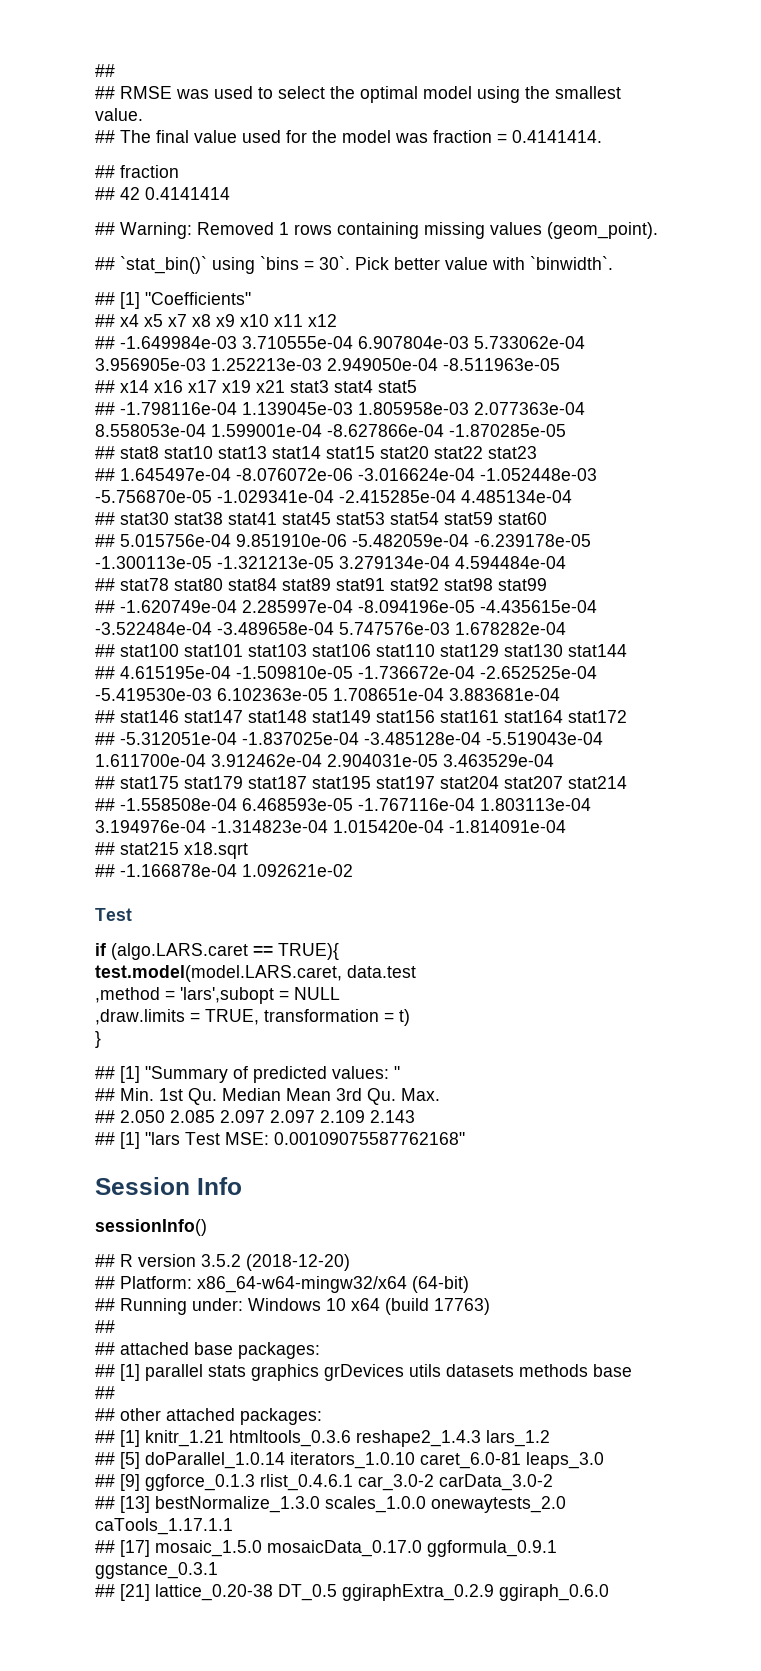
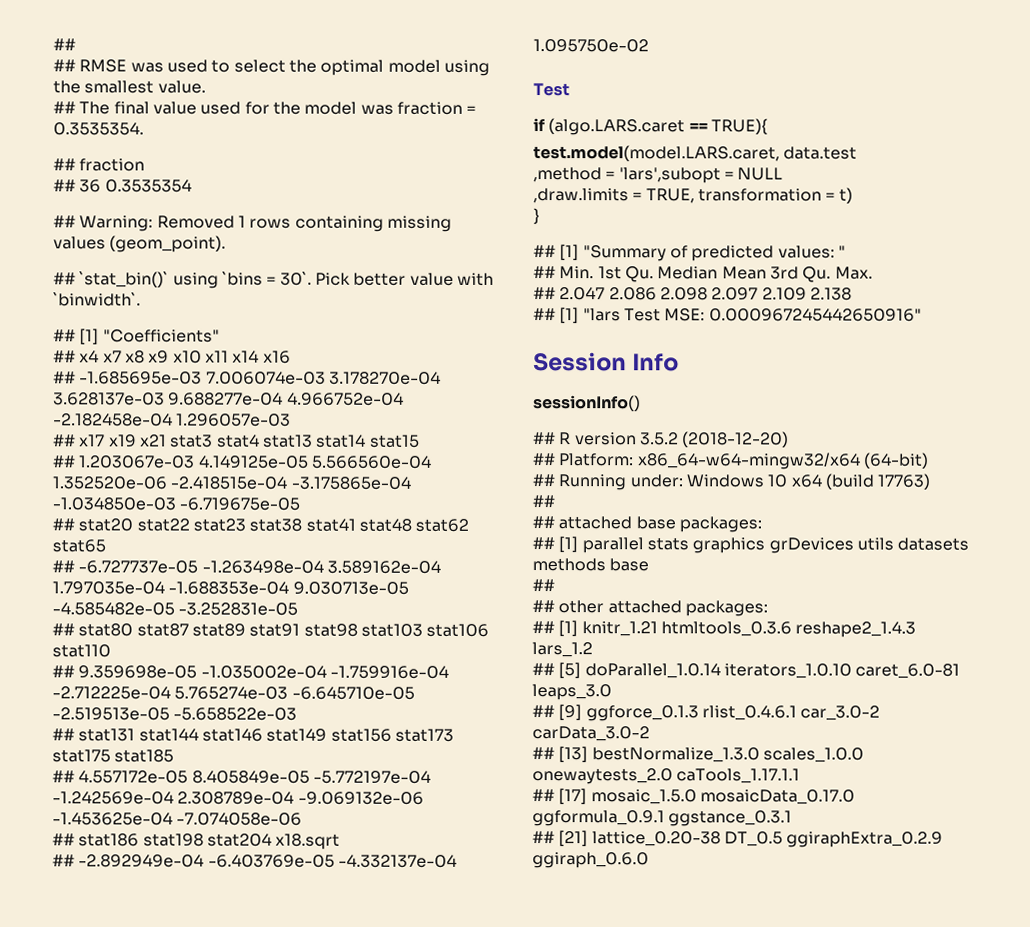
- ## The final value used for the model was fraction = 0.4141414.
+ ## The final value used for the model was fraction = 0.3535354.
- ## 42 0.4141414
+ ## 36 0.3535354
- ## x4 x5 x7 x8 x9 x10 x11 x12
- ## -1.649984e-03 3.710555e-04 6.907804e-03 5.733062e-04 3.956905e-03 1.252213e-03 2.949050e-04 -8.511963e-05
- ## x14 x16 x17 x19 x21 stat3 stat4 stat5
- ## -1.798116e-04 1.139045e-03 1.805958e-03 2.077363e-04 8.558053e-04 1.599001e-04 -8.627866e-04 -1.870285e-05
- ## stat8 stat10 stat13 stat14 stat15 stat20 stat22 stat23
- ## 1.645497e-04 -8.076072e-06 -3.016624e-04 -1.052448e-03 -5.756870e-05 -1.029341e-04 -2.415285e-04 4.485134e-04
- ## stat30 stat38 stat41 stat45 stat53 stat54 stat59 stat60
- ## 5.015756e-04 9.851910e-06 -5.482059e-04 -6.239178e-05 -1.300113e-05 -1.321213e-05 3.279134e-04 4.594484e-04
- ## stat78 stat80 stat84 stat89 stat91 stat92 stat98 stat99
- ## -1.620749e-04 2.285997e-04 -8.094196e-05 -4.435615e-04 -3.522484e-04 -3.489658e-04 5.747576e-03 1.678282e-04
- ## stat100 stat101 stat103 stat106 stat110 stat129 stat130 stat144
- ## 4.615195e-04 -1.509810e-05 -1.736672e-04 -2.652525e-04 -5.419530e-03 6.102363e-05 1.708651e-04 3.883681e-04
- ## stat146 stat147 stat148 stat149 stat156 stat161 stat164 stat172
- ## -5.312051e-04 -1.837025e-04 -3.485128e-04 -5.519043e-04 1.611700e-04 3.912462e-04 2.904031e-05 3.463529e-04
- ## stat175 stat179 stat187 stat195 stat197 stat204 stat207 stat214
- ## -1.558508e-04 6.468593e-05 -1.767116e-04 1.803113e-04 3.194976e-04 -1.314823e-04 1.015420e-04 -1.814091e-04
- ## stat215 x18.sqrt
- ## -1.166878e-04 1.092621e-02
+ ## x4 x7 x8 x9 x10 x11 x14 x16
+ ## -1.685695e-03 7.006074e-03 3.178270e-04 3.628137e-03 9.688277e-04 4.966752e-04 -2.182458e-04 1.296057e-03
+ ## x17 x19 x21 stat3 stat4 stat13 stat14 stat15
+ ## 1.203067e-03 4.149125e-05 5.566560e-04 1.352520e-06 -2.418515e-04 -3.175865e-04 -1.034850e-03 -6.719675e-05
+ ## stat20 stat22 stat23 stat38 stat41 stat48 stat62 stat65
+ ## -6.727737e-05 -1.263498e-04 3.589162e-04 1.797035e-04 -1.688353e-04 9.030713e-05 -4.585482e-05 -3.252831e-05
+ ## stat80 stat87 stat89 stat91 stat98 stat103 stat106 stat110
+ ## 9.359698e-05 -1.035002e-04 -1.759916e-04 -2.712225e-04 5.765274e-03 -6.645710e-05 -2.519513e-05 -5.658522e-03
+ ## stat131 stat144 stat146 stat149 stat156 stat173 stat175 stat185
+ ## 4.557172e-05 8.405849e-05 -5.772197e-04 -1.242569e-04 2.308789e-04 -9.069132e-06 -1.453625e-04 -7.074058e-06
+ ## stat186 stat198 stat204 x18.sqrt
+ ## -2.892949e-04 -6.403769e-05 -4.332137e-04 1.095750e-02
- ## 2.050 2.085 2.097 2.097 2.109 2.143
+ ## 2.047 2.086 2.098 2.097 2.109 2.138
- ## [1] "lars Test MSE: 0.00109075587762168"
+ ## [1] "lars Test MSE: 0.000967245442650916"

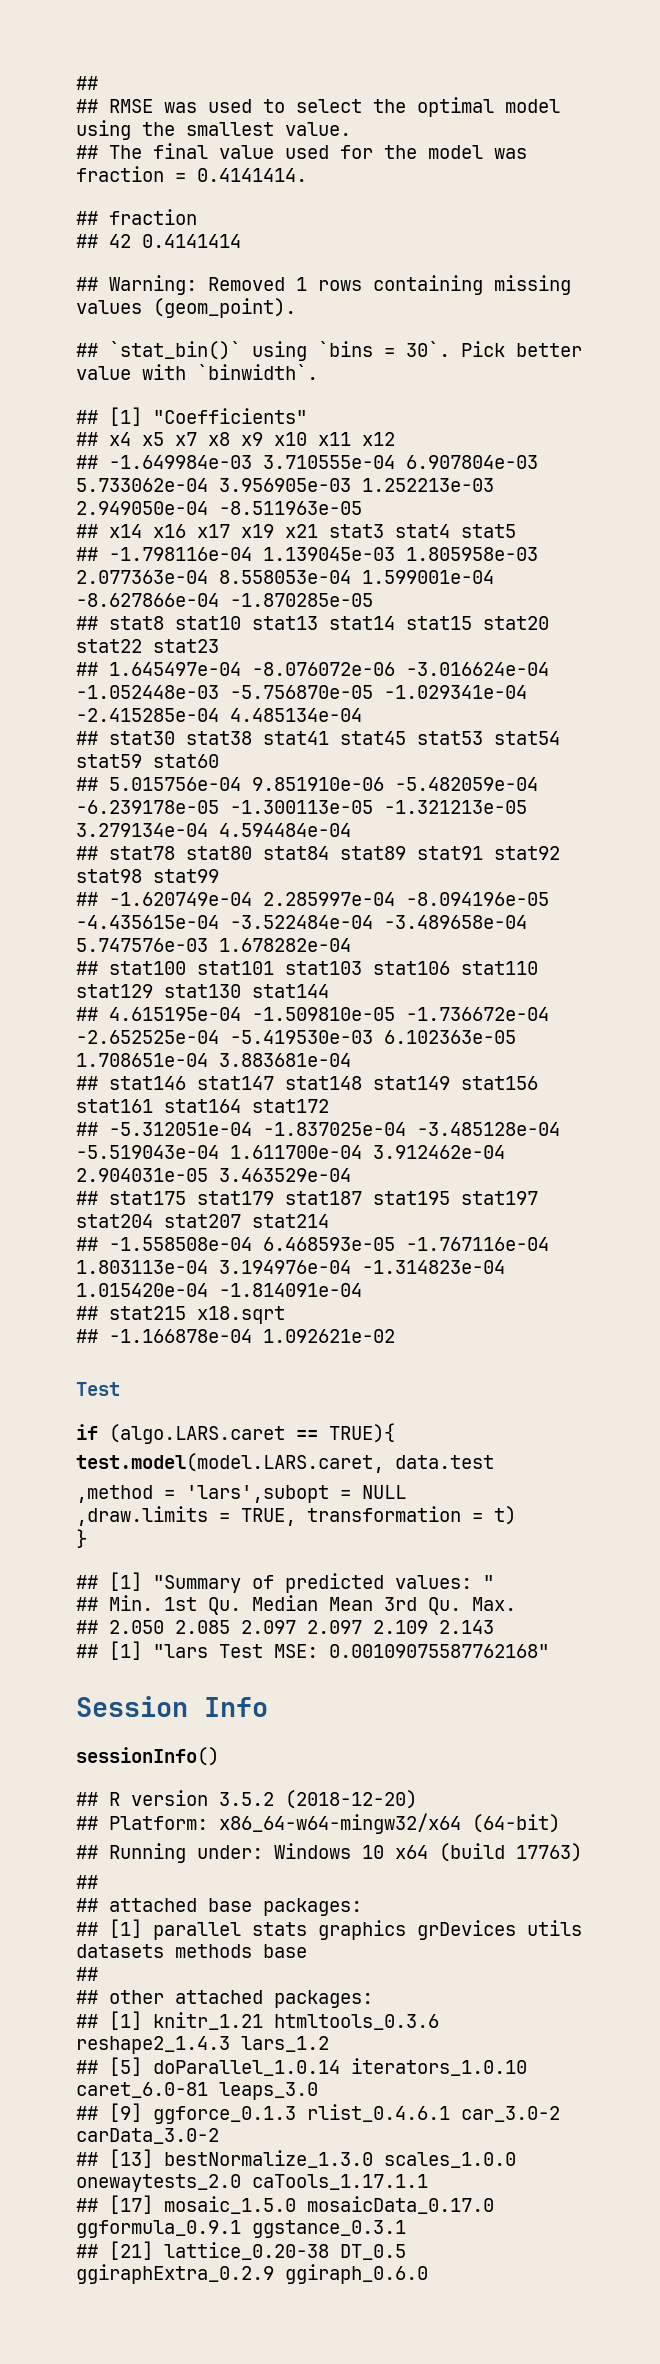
- ## The final value used for the model was fraction = 0.3535354.
+ ## The final value used for the model was fraction = 0.4141414.
- ## 36 0.3535354
+ ## 42 0.4141414
- ## x4 x7 x8 x9 x10 x11 x14 x16
- ## -1.685695e-03 7.006074e-03 3.178270e-04 3.628137e-03 9.688277e-04 4.966752e-04 -2.182458e-04 1.296057e-03
- ## x17 x19 x21 stat3 stat4 stat13 stat14 stat15
- ## 1.203067e-03 4.149125e-05 5.566560e-04 1.352520e-06 -2.418515e-04 -3.175865e-04 -1.034850e-03 -6.719675e-05
- ## stat20 stat22 stat23 stat38 stat41 stat48 stat62 stat65
- ## -6.727737e-05 -1.263498e-04 3.589162e-04 1.797035e-04 -1.688353e-04 9.030713e-05 -4.585482e-05 -3.252831e-05
- ## stat80 stat87 stat89 stat91 stat98 stat103 stat106 stat110
- ## 9.359698e-05 -1.035002e-04 -1.759916e-04 -2.712225e-04 5.765274e-03 -6.645710e-05 -2.519513e-05 -5.658522e-03
- ## stat131 stat144 stat146 stat149 stat156 stat173 stat175 stat185
- ## 4.557172e-05 8.405849e-05 -5.772197e-04 -1.242569e-04 2.308789e-04 -9.069132e-06 -1.453625e-04 -7.074058e-06
- ## stat186 stat198 stat204 x18.sqrt
- ## -2.892949e-04 -6.403769e-05 -4.332137e-04 1.095750e-02
+ ## x4 x5 x7 x8 x9 x10 x11 x12
+ ## -1.649984e-03 3.710555e-04 6.907804e-03 5.733062e-04 3.956905e-03 1.252213e-03 2.949050e-04 -8.511963e-05
+ ## x14 x16 x17 x19 x21 stat3 stat4 stat5
+ ## -1.798116e-04 1.139045e-03 1.805958e-03 2.077363e-04 8.558053e-04 1.599001e-04 -8.627866e-04 -1.870285e-05
+ ## stat8 stat10 stat13 stat14 stat15 stat20 stat22 stat23
+ ## 1.645497e-04 -8.076072e-06 -3.016624e-04 -1.052448e-03 -5.756870e-05 -1.029341e-04 -2.415285e-04 4.485134e-04
+ ## stat30 stat38 stat41 stat45 stat53 stat54 stat59 stat60
+ ## 5.015756e-04 9.851910e-06 -5.482059e-04 -6.239178e-05 -1.300113e-05 -1.321213e-05 3.279134e-04 4.594484e-04
+ ## stat78 stat80 stat84 stat89 stat91 stat92 stat98 stat99
+ ## -1.620749e-04 2.285997e-04 -8.094196e-05 -4.435615e-04 -3.522484e-04 -3.489658e-04 5.747576e-03 1.678282e-04
+ ## stat100 stat101 stat103 stat106 stat110 stat129 stat130 stat144
+ ## 4.615195e-04 -1.509810e-05 -1.736672e-04 -2.652525e-04 -5.419530e-03 6.102363e-05 1.708651e-04 3.883681e-04
+ ## stat146 stat147 stat148 stat149 stat156 stat161 stat164 stat172
+ ## -5.312051e-04 -1.837025e-04 -3.485128e-04 -5.519043e-04 1.611700e-04 3.912462e-04 2.904031e-05 3.463529e-04
+ ## stat175 stat179 stat187 stat195 stat197 stat204 stat207 stat214
+ ## -1.558508e-04 6.468593e-05 -1.767116e-04 1.803113e-04 3.194976e-04 -1.314823e-04 1.015420e-04 -1.814091e-04
+ ## stat215 x18.sqrt
+ ## -1.166878e-04 1.092621e-02
- ## 2.047 2.086 2.098 2.097 2.109 2.138
+ ## 2.050 2.085 2.097 2.097 2.109 2.143
- ## [1] "lars Test MSE: 0.000967245442650916"
+ ## [1] "lars Test MSE: 0.00109075587762168"

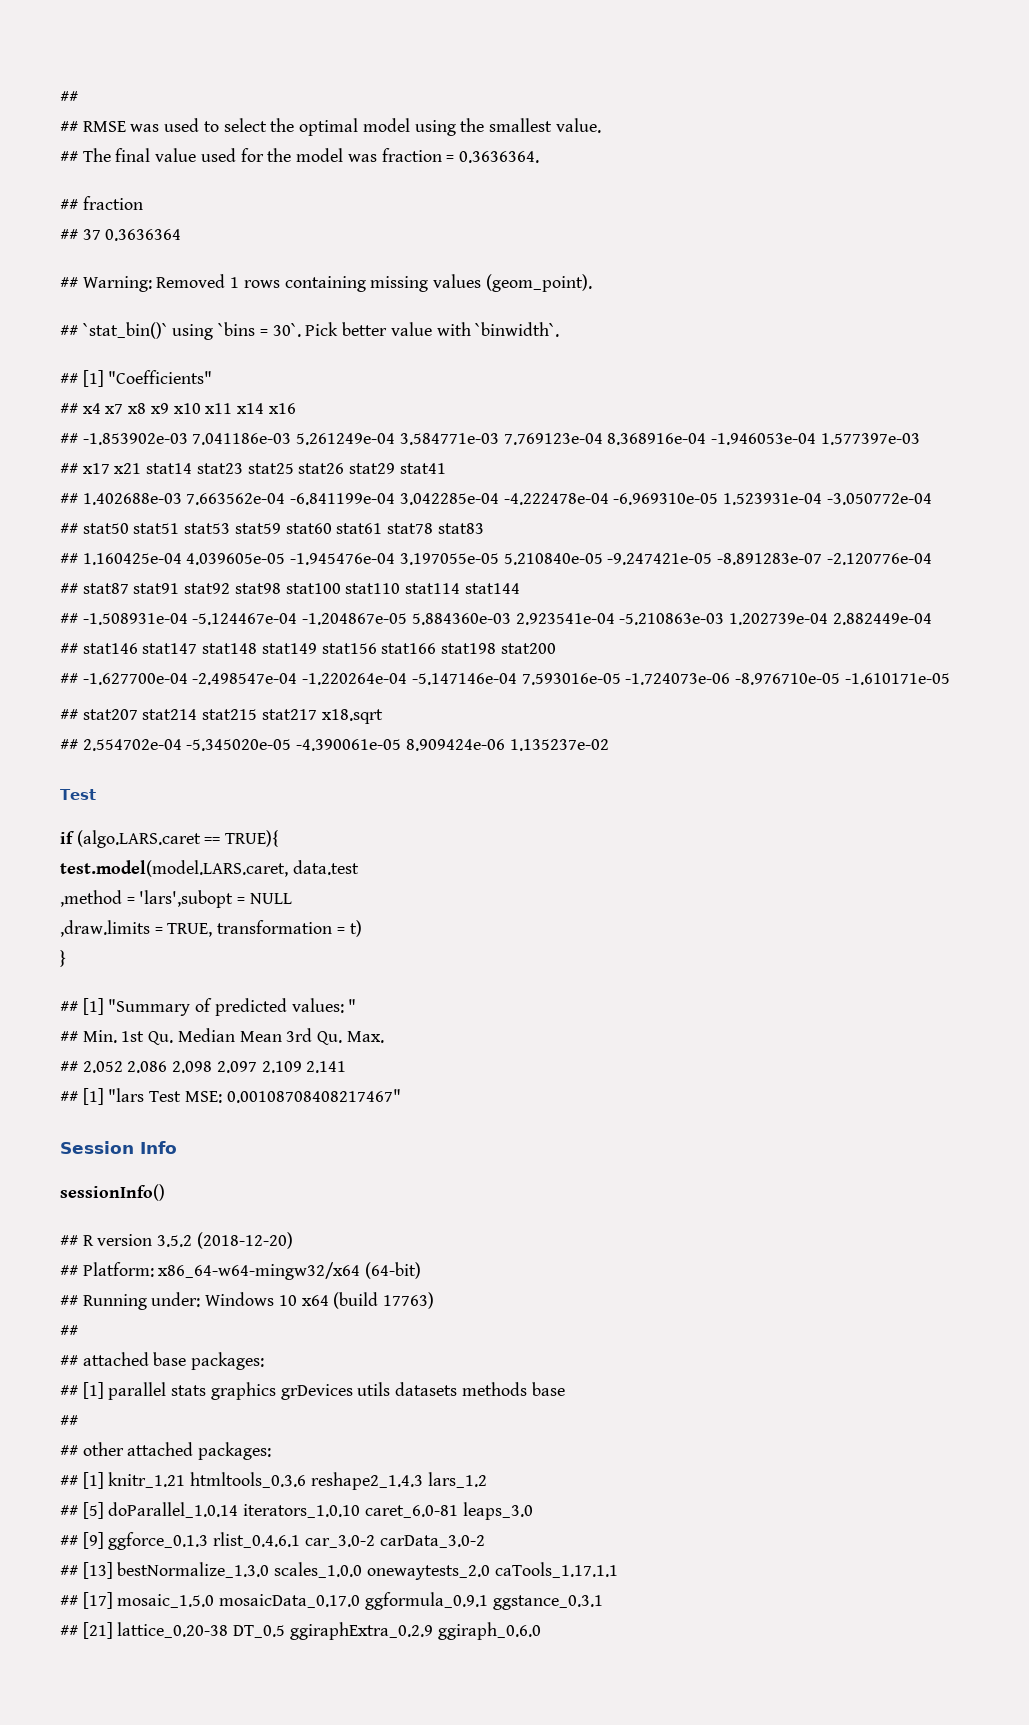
- ## The final value used for the model was fraction = 0.4141414.
+ ## The final value used for the model was fraction = 0.3636364.
- ## 42 0.4141414
+ ## 37 0.3636364
- ## x4 x5 x7 x8 x9 x10 x11 x12
- ## -1.649984e-03 3.710555e-04 6.907804e-03 5.733062e-04 3.956905e-03 1.252213e-03 2.949050e-04 -8.511963e-05
- ## x14 x16 x17 x19 x21 stat3 stat4 stat5
- ## -1.798116e-04 1.139045e-03 1.805958e-03 2.077363e-04 8.558053e-04 1.599001e-04 -8.627866e-04 -1.870285e-05
- ## stat8 stat10 stat13 stat14 stat15 stat20 stat22 stat23
- ## 1.645497e-04 -8.076072e-06 -3.016624e-04 -1.052448e-03 -5.756870e-05 -1.029341e-04 -2.415285e-04 4.485134e-04
- ## stat30 stat38 stat41 stat45 stat53 stat54 stat59 stat60
- ## 5.015756e-04 9.851910e-06 -5.482059e-04 -6.239178e-05 -1.300113e-05 -1.321213e-05 3.279134e-04 4.594484e-04
- ## stat78 stat80 stat84 stat89 stat91 stat92 stat98 stat99
- ## -1.620749e-04 2.285997e-04 -8.094196e-05 -4.435615e-04 -3.522484e-04 -3.489658e-04 5.747576e-03 1.678282e-04
- ## stat100 stat101 stat103 stat106 stat110 stat129 stat130 stat144
- ## 4.615195e-04 -1.509810e-05 -1.736672e-04 -2.652525e-04 -5.419530e-03 6.102363e-05 1.708651e-04 3.883681e-04
+ ## x4 x7 x8 x9 x10 x11 x14 x16
+ ## -1.853902e-03 7.041186e-03 5.261249e-04 3.584771e-03 7.769123e-04 8.368916e-04 -1.946053e-04 1.577397e-03
+ ## x17 x21 stat14 stat23 stat25 stat26 stat29 stat41
+ ## 1.402688e-03 7.663562e-04 -6.841199e-04 3.042285e-04 -4.222478e-04 -6.969310e-05 1.523931e-04 -3.050772e-04
+ ## stat50 stat51 stat53 stat59 stat60 stat61 stat78 stat83
+ ## 1.160425e-04 4.039605e-05 -1.945476e-04 3.197055e-05 5.210840e-05 -9.247421e-05 -8.891283e-07 -2.120776e-04
+ ## stat87 stat91 stat92 stat98 stat100 stat110 stat114 stat144
+ ## -1.508931e-04 -5.124467e-04 -1.204867e-05 5.884360e-03 2.923541e-04 -5.210863e-03 1.202739e-04 2.882449e-04
- ## stat146 stat147 stat148 stat149 stat156 stat161 stat164 stat172
- ## -5.312051e-04 -1.837025e-04 -3.485128e-04 -5.519043e-04 1.611700e-04 3.912462e-04 2.904031e-05 3.463529e-04
- ## stat175 stat179 stat187 stat195 stat197 stat204 stat207 stat214
- ## -1.558508e-04 6.468593e-05 -1.767116e-04 1.803113e-04 3.194976e-04 -1.314823e-04 1.015420e-04 -1.814091e-04
- ## stat215 x18.sqrt
- ## -1.166878e-04 1.092621e-02
+ ## stat146 stat147 stat148 stat149 stat156 stat166 stat198 stat200
+ ## -1.627700e-04 -2.498547e-04 -1.220264e-04 -5.147146e-04 7.593016e-05 -1.724073e-06 -8.976710e-05 -1.610171e-05
+ ## stat207 stat214 stat215 stat217 x18.sqrt
+ ## 2.554702e-04 -5.345020e-05 -4.390061e-05 8.909424e-06 1.135237e-02
- ## 2.050 2.085 2.097 2.097 2.109 2.143
+ ## 2.052 2.086 2.098 2.097 2.109 2.141
- ## [1] "lars Test MSE: 0.00109075587762168"
+ ## [1] "lars Test MSE: 0.00108708408217467"

